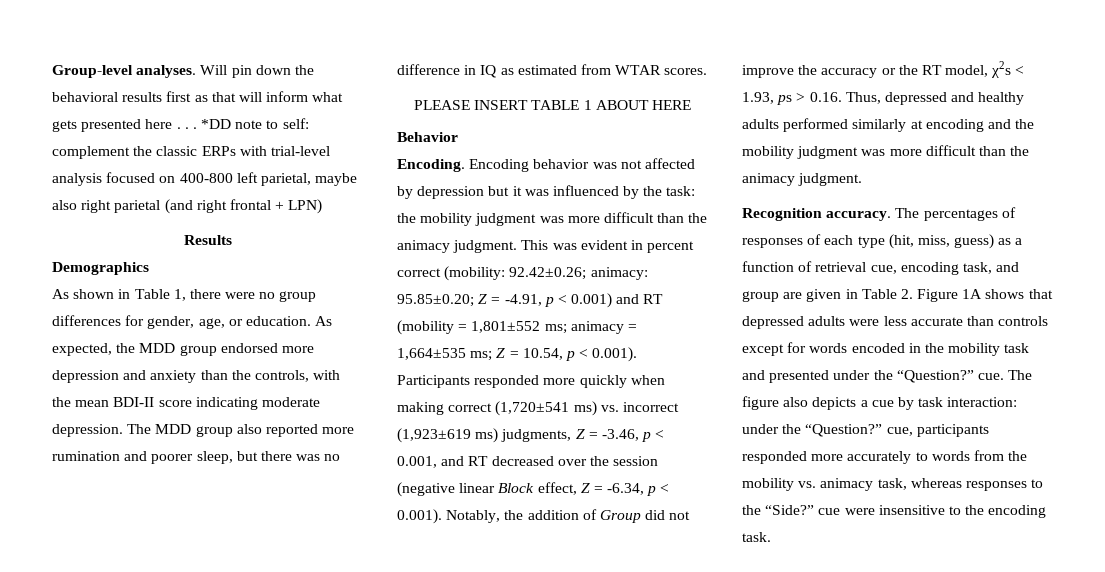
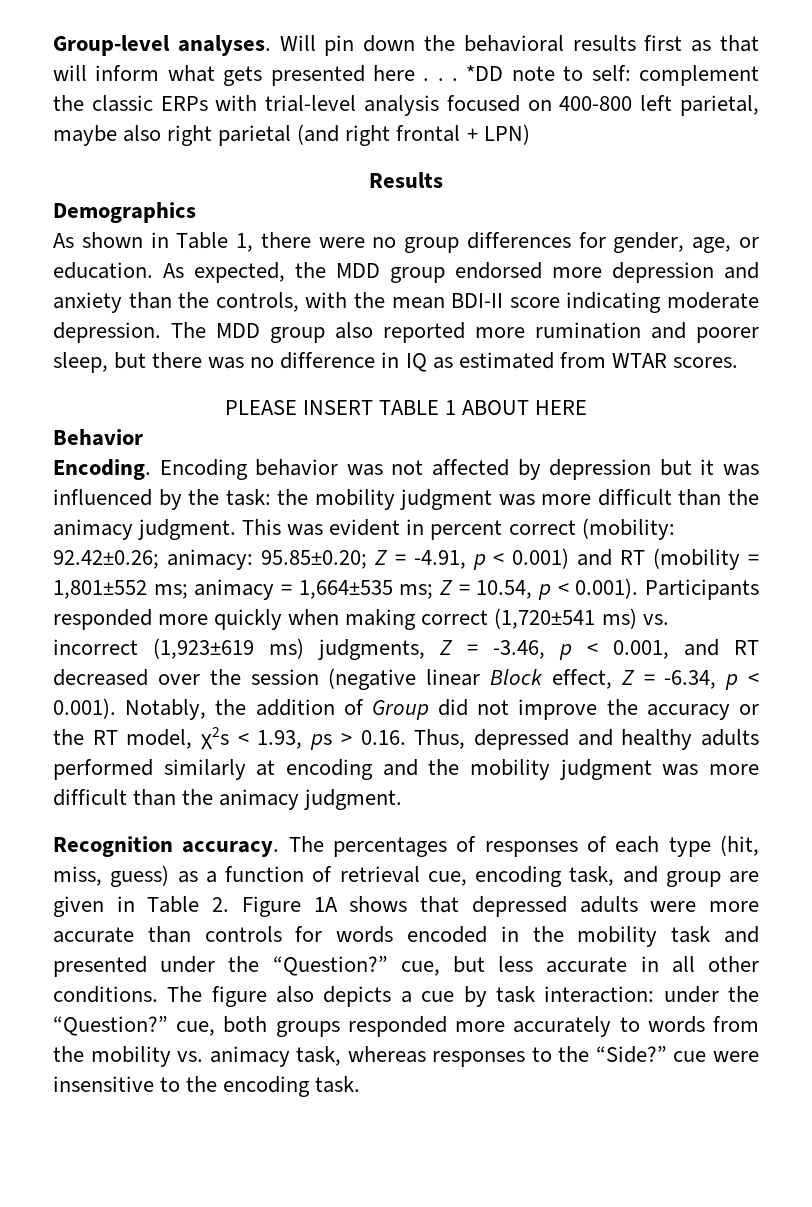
- The percentages of responses of each type (hit, miss, guess) as a function of retrieval cue, encoding task, and group are given in Table 2. Figure 1A shows that depressed adults were less accurate than controls except for words encoded in the mobility task and presented under the “Question?” cue.
+ The percentages of responses of each type (hit, miss, guess) as a function of retrieval cue, encoding task, and group are given in Table 2. Figure 1A shows that depressed adults were more accurate than controls for words encoded in the mobility task and presented under the “Question?” cue, but less accurate in all other conditions.
- The figure also depicts a cue by task interaction: under the “Question?” cue, participants responded more accurately to words from the mobility vs. animacy task, whereas responses to the “Side?” cue were insensitive to the encoding task.
+ The figure also depicts a cue by task interaction: under the “Question?” cue, both groups responded more accurately to words from the mobility vs. animacy task, whereas responses to the “Side?” cue were insensitive to the encoding task.

